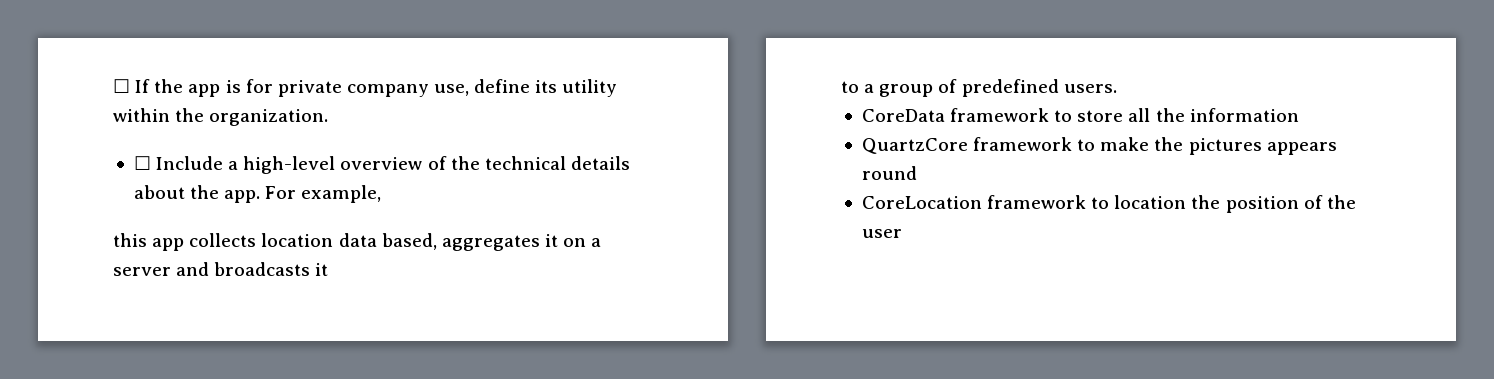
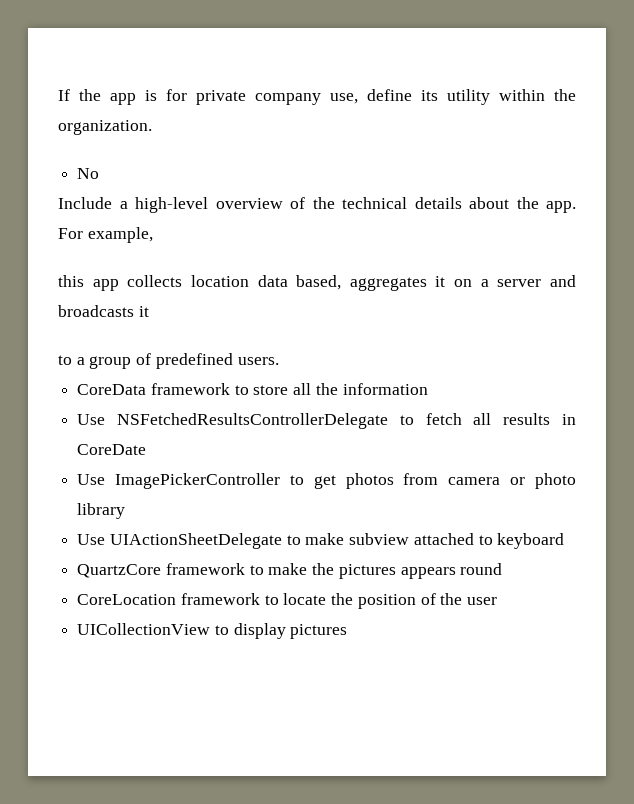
- ☐ If the app is for private company use, define its utility within the organization.
+ If the app is for private company use, define its utility within the organization.
- ☐ Include a high-level overview of the technical details about the app.
+ No
+ Include a high-level overview of the technical details about the app.
+ Use NSFetchedResultsControllerDelegate to fetch all results in CoreDate
+ Use ImagePickerController to get photos from camera or photo library
+ Use UIActionSheetDelegate to make subview attached to keyboard
- CoreLocation framework to location the position of the user
+ CoreLocation framework to locate the position of the user
+ UICollectionView to display pictures

